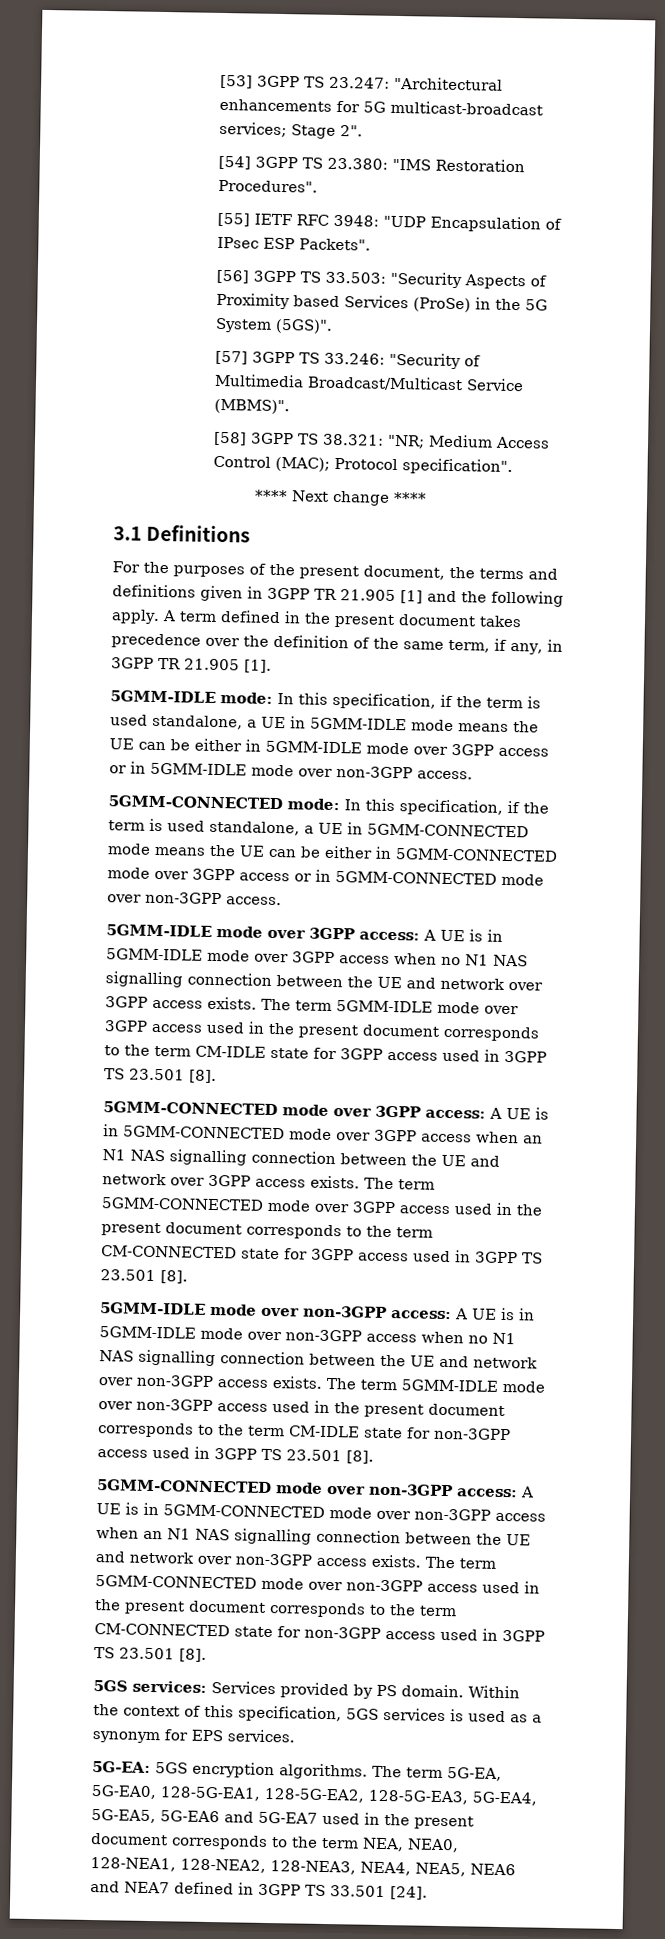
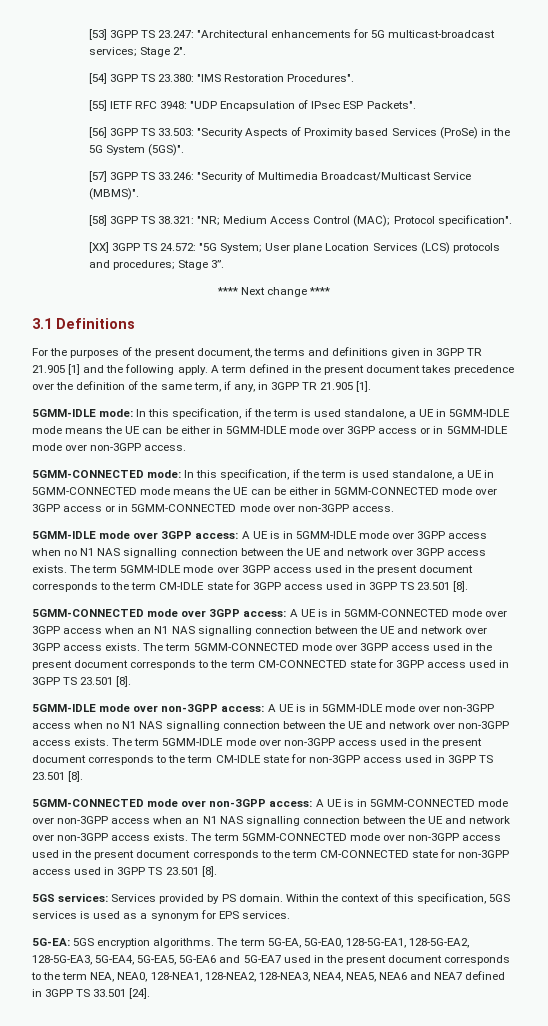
+ [XX] 3GPP TS 24.572: "5G System; User plane Location Services (LCS) protocols and procedures; Stage 3”.

